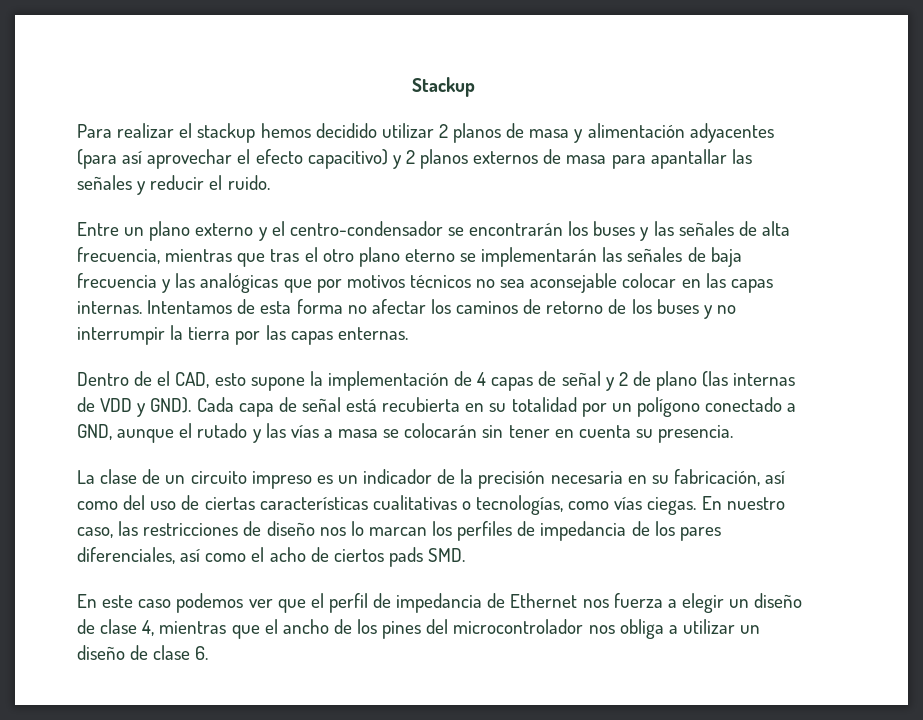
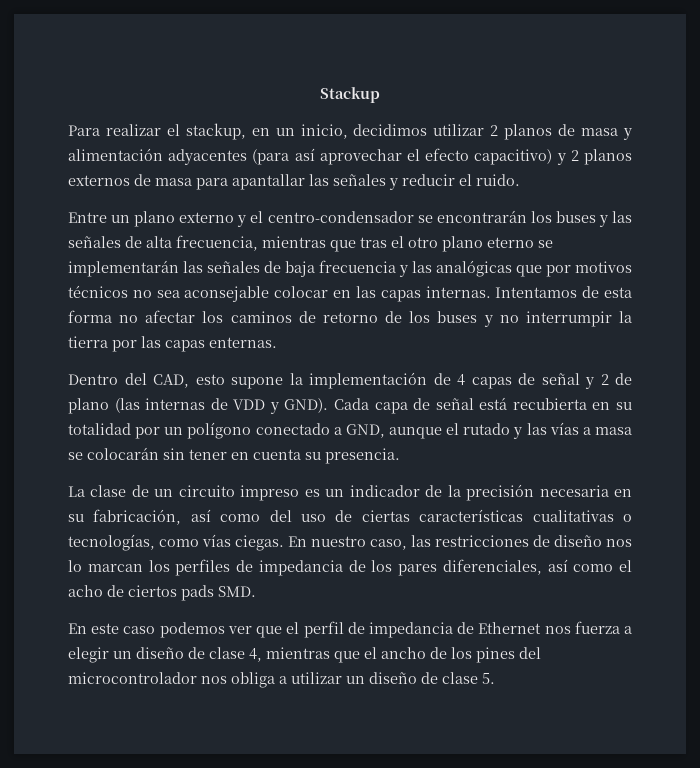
- Para realizar el stackup hemos decidido utilizar 2 planos de masa y alimentación adyacentes (para así aprovechar el efecto capacitivo) y 2 planos externos de masa para apantallar las señales y reducir el ruido.
+ Para realizar el stackup, en un inicio, decidimos utilizar 2 planos de masa y alimentación adyacentes (para así aprovechar el efecto capacitivo) y 2 planos externos de masa para apantallar las señales y reducir el ruido.
- Dentro de el CAD, esto supone la implementación de 4 capas de señal y 2 de plano (las internas de VDD y GND).
+ Dentro del CAD, esto supone la implementación de 4 capas de señal y 2 de plano (las internas de VDD y GND).
- En este caso podemos ver que el perfil de impedancia de Ethernet nos fuerza a elegir un diseño de clase 4, mientras que el ancho de los pines del microcontrolador nos obliga a utilizar un diseño de clase 6.
+ En este caso podemos ver que el perfil de impedancia de Ethernet nos fuerza a elegir un diseño de clase 4, mientras que el ancho de los pines del microcontrolador nos obliga a utilizar un diseño de clase 5.

